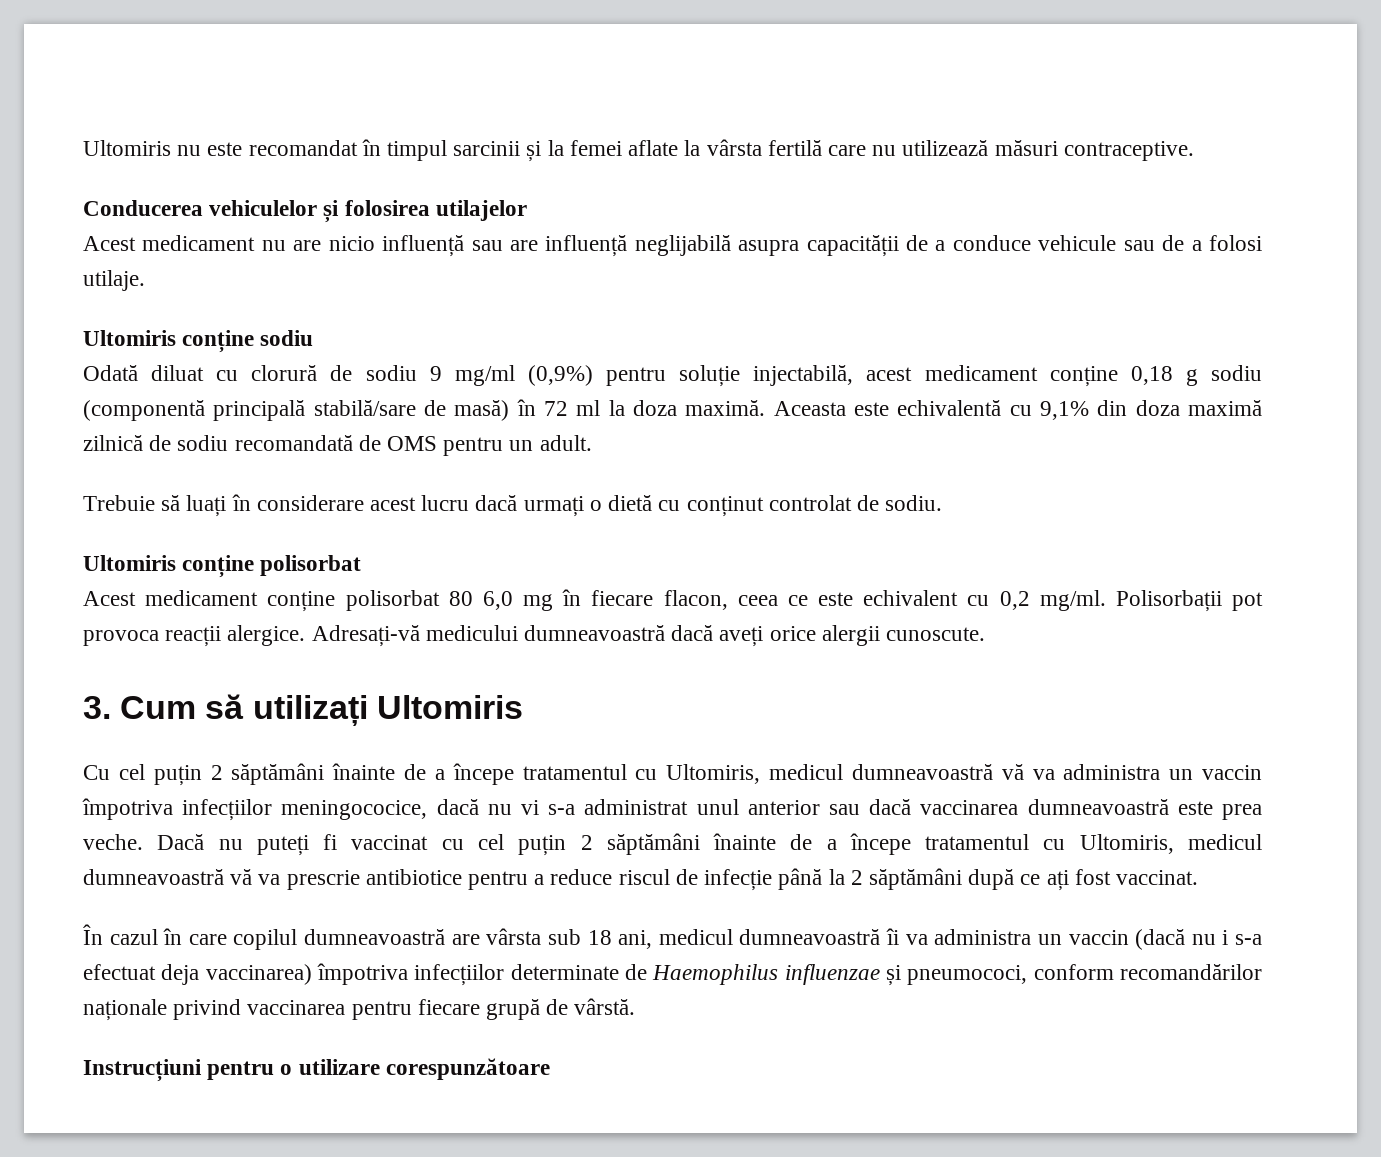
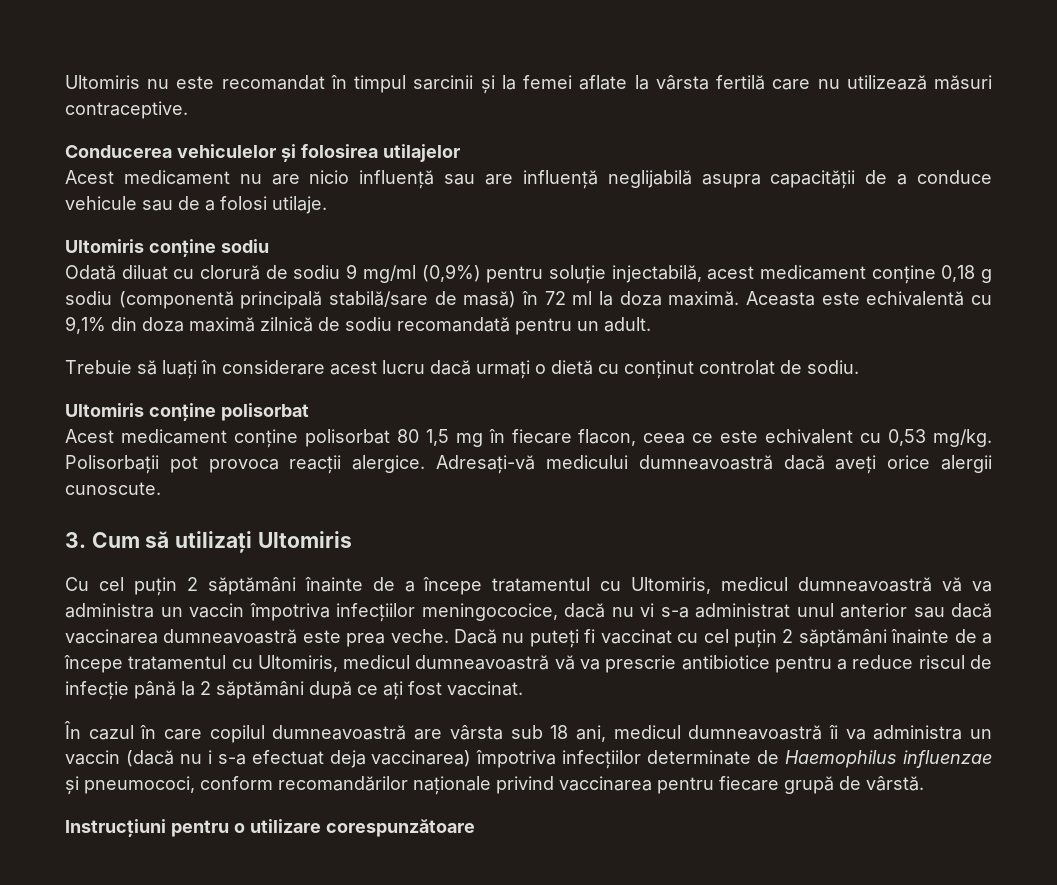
- Aceasta este echivalentă cu 9,1% din doza maximă zilnică de sodiu recomandată de OMS pentru un adult.
+ Aceasta este echivalentă cu 9,1% din doza maximă zilnică de sodiu recomandată pentru un adult.
- Acest medicament conține polisorbat 80 6,0 mg în fiecare flacon, ceea ce este echivalent cu 0,2 mg/ml.
+ Acest medicament conține polisorbat 80 1,5 mg în fiecare flacon, ceea ce este echivalent cu 0,53 mg/kg.

